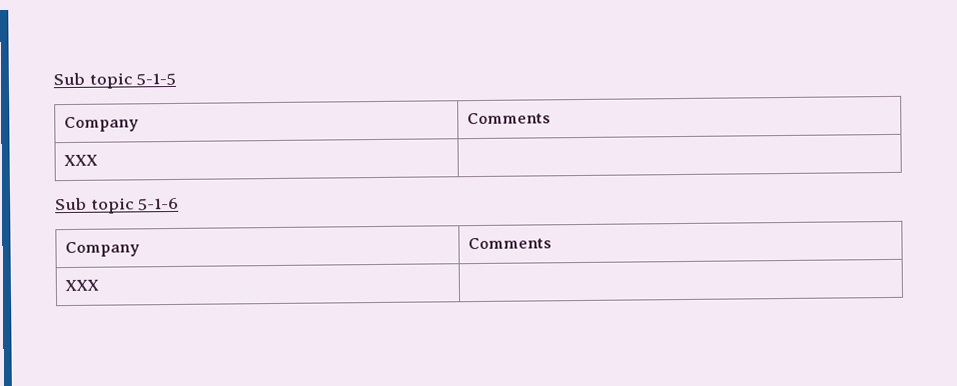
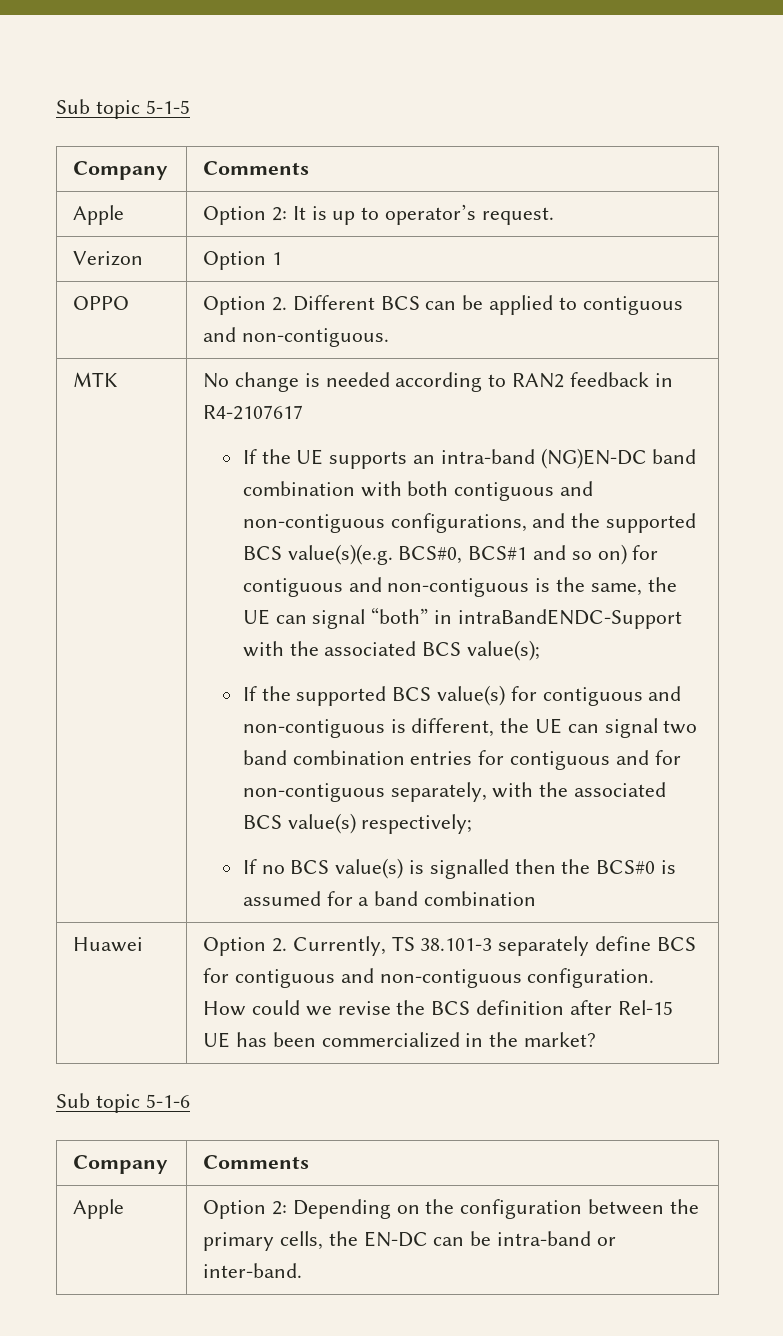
  Sub topic 5-1-5
  Company | Comments
- XXX |
+ Apple | Option 2: It is up to operator’s request.
+ Verizon | Option 1
+ OPPO | Option 2. Different BCS can be applied to contiguous and non-contiguous.
+ MTK | No change is needed according to RAN2 feedback in R4-2107617
+ If the UE supports an intra-band (NG)EN-DC band combination with both contiguous and non-contiguous configurations, and the supported BCS value(s)(e.g. BCS#0, BCS#1 and so on) for contiguous and non-contiguous is the same, the UE can signal “both” in intraBandENDC-Support with the associated BCS value(s);
+ If the supported BCS value(s) for contiguous and non-contiguous is different, the UE can signal two band combination entries for contiguous and for non-contiguous separately, with the associated BCS value(s) respectively;
+ If no BCS value(s) is signalled then the BCS#0 is assumed for a band combination
+ Huawei | Option 2. Currently, TS 38.101-3 separately define BCS for contiguous and non-contiguous configuration. How could we revise the BCS definition after Rel-15 UE has been commercialized in the market?
  Sub topic 5-1-6
  Company | Comments
- XXX |
+ Apple | Option 2: Depending on the configuration between the primary cells, the EN-DC can be intra-band or inter-band.

